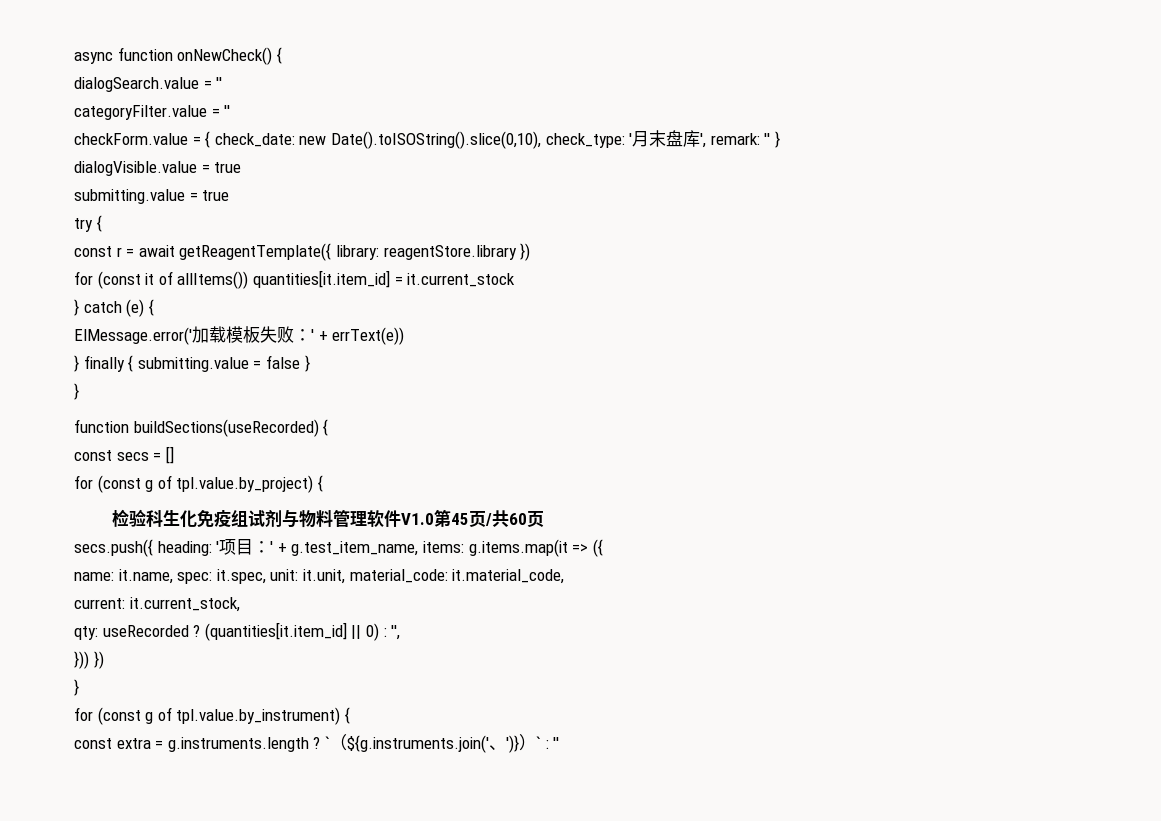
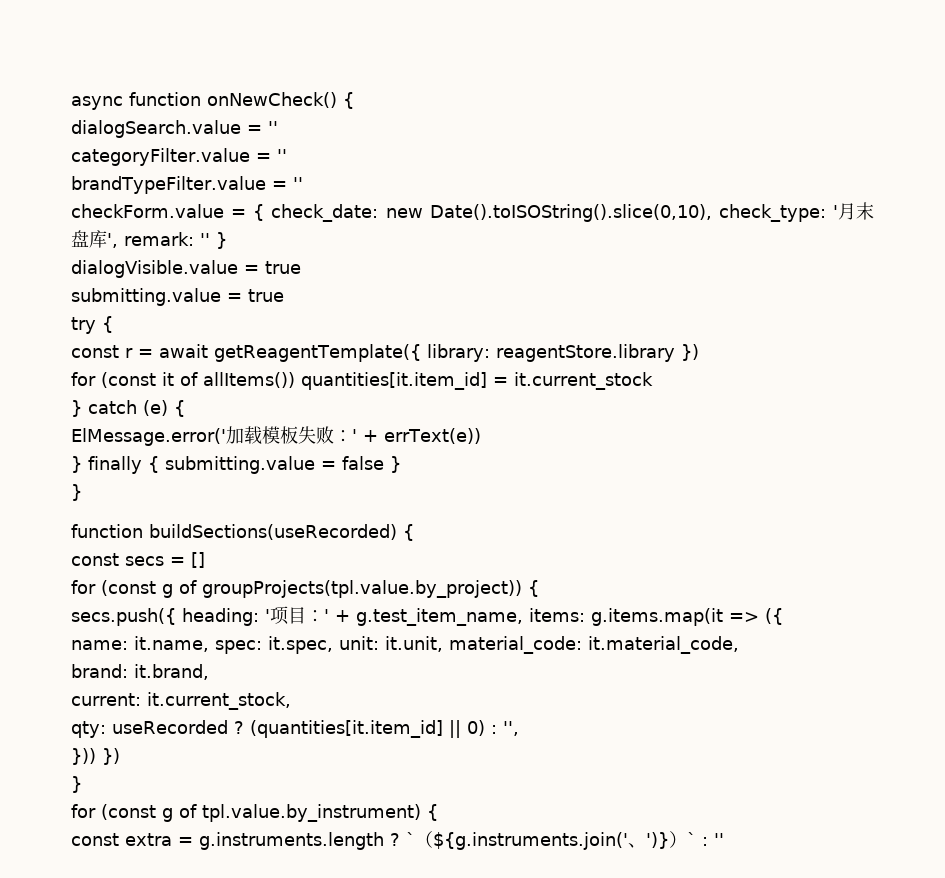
+ brandTypeFilter.value = ''
- for (const g of tpl.value.by_project) {
- 检验科生化免疫组试剂与物料管理软件V1.0第45页/共60页
+ for (const g of groupProjects(tpl.value.by_project)) {
+ brand: it.brand,

